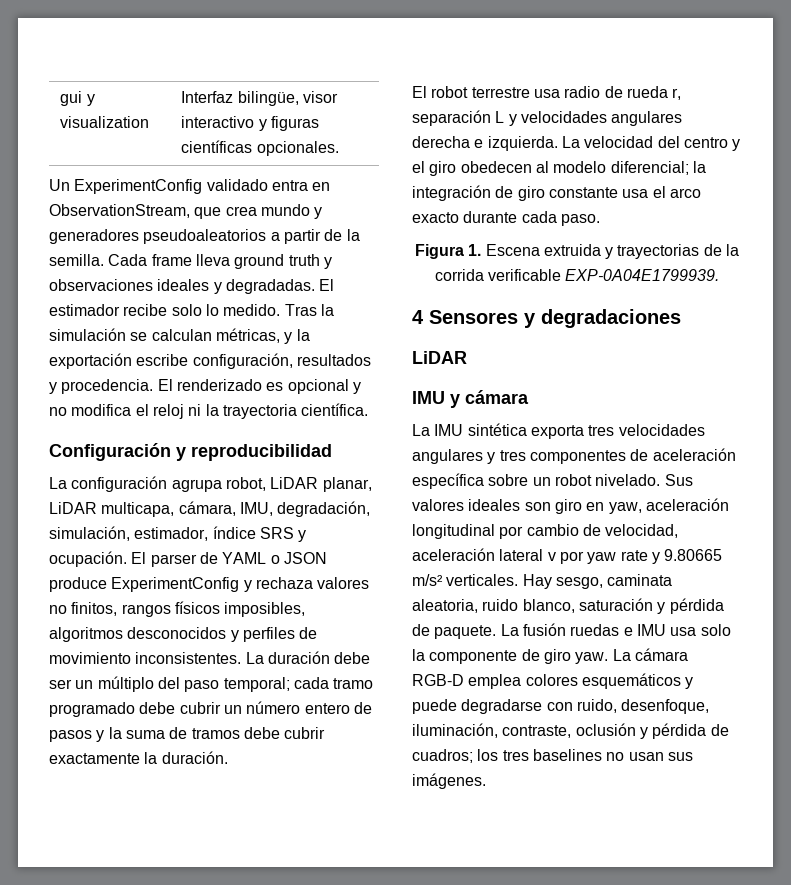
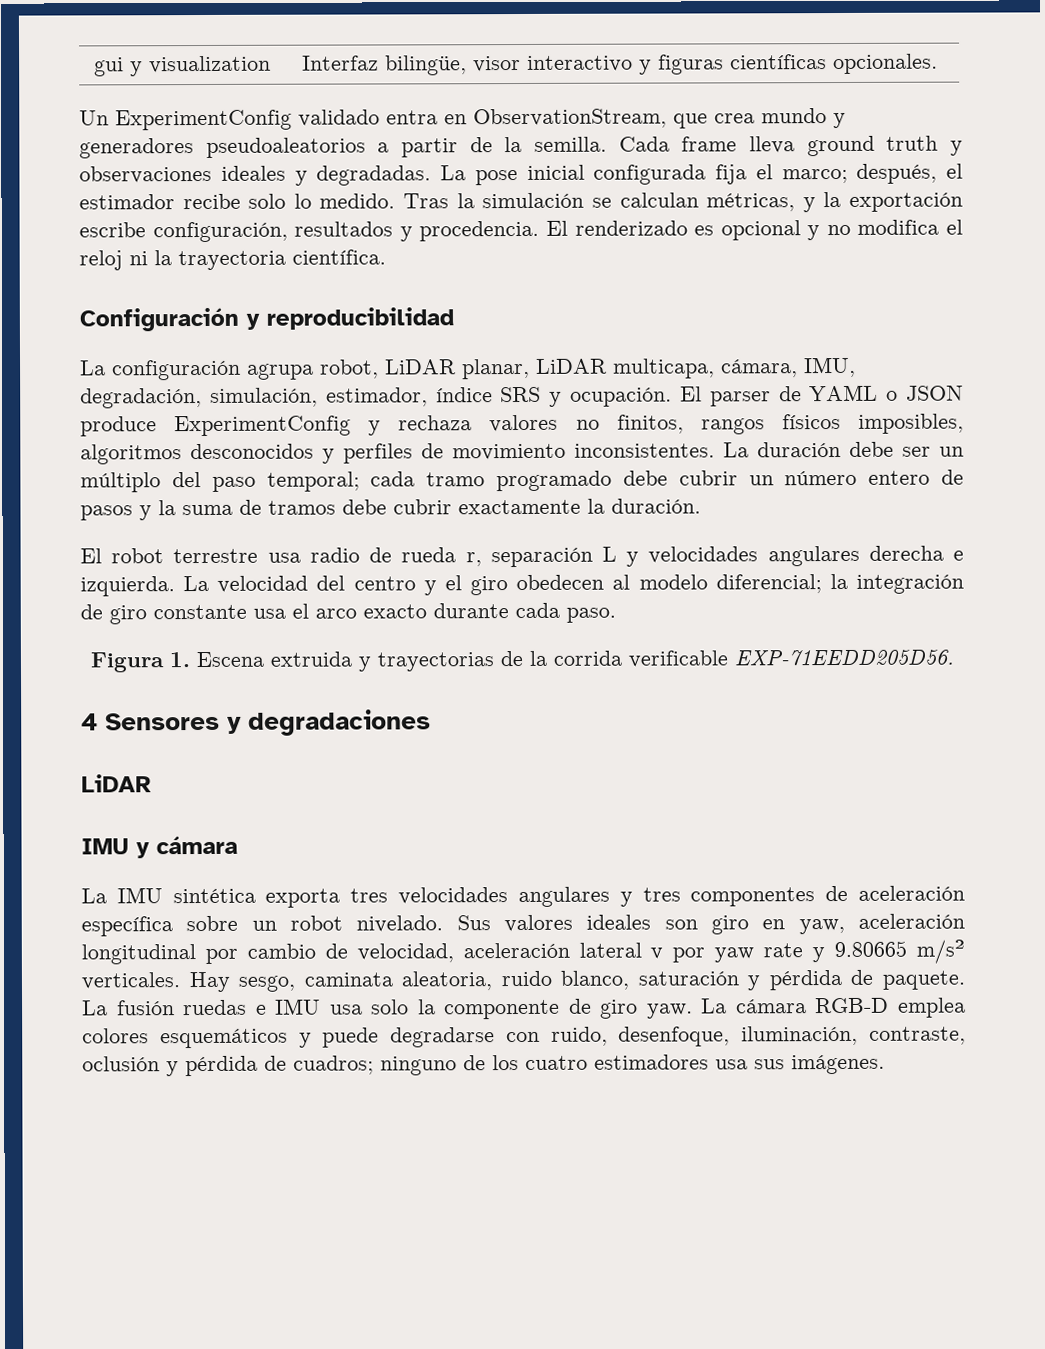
- El estimador recibe solo lo medido.
+ La pose inicial configurada fija el marco; después, el estimador recibe solo lo medido.
- Figura 1. Escena extruida y trayectorias de la corrida verificable EXP-0A04E1799939.
+ Figura 1. Escena extruida y trayectorias de la corrida verificable EXP-71EEDD205D56.
- La cámara RGB-D emplea colores esquemáticos y puede degradarse con ruido, desenfoque, iluminación, contraste, oclusión y pérdida de cuadros; los tres baselines no usan sus imágenes.
+ La cámara RGB-D emplea colores esquemáticos y puede degradarse con ruido, desenfoque, iluminación, contraste, oclusión y pérdida de cuadros; ninguno de los cuatro estimadores usa sus imágenes.

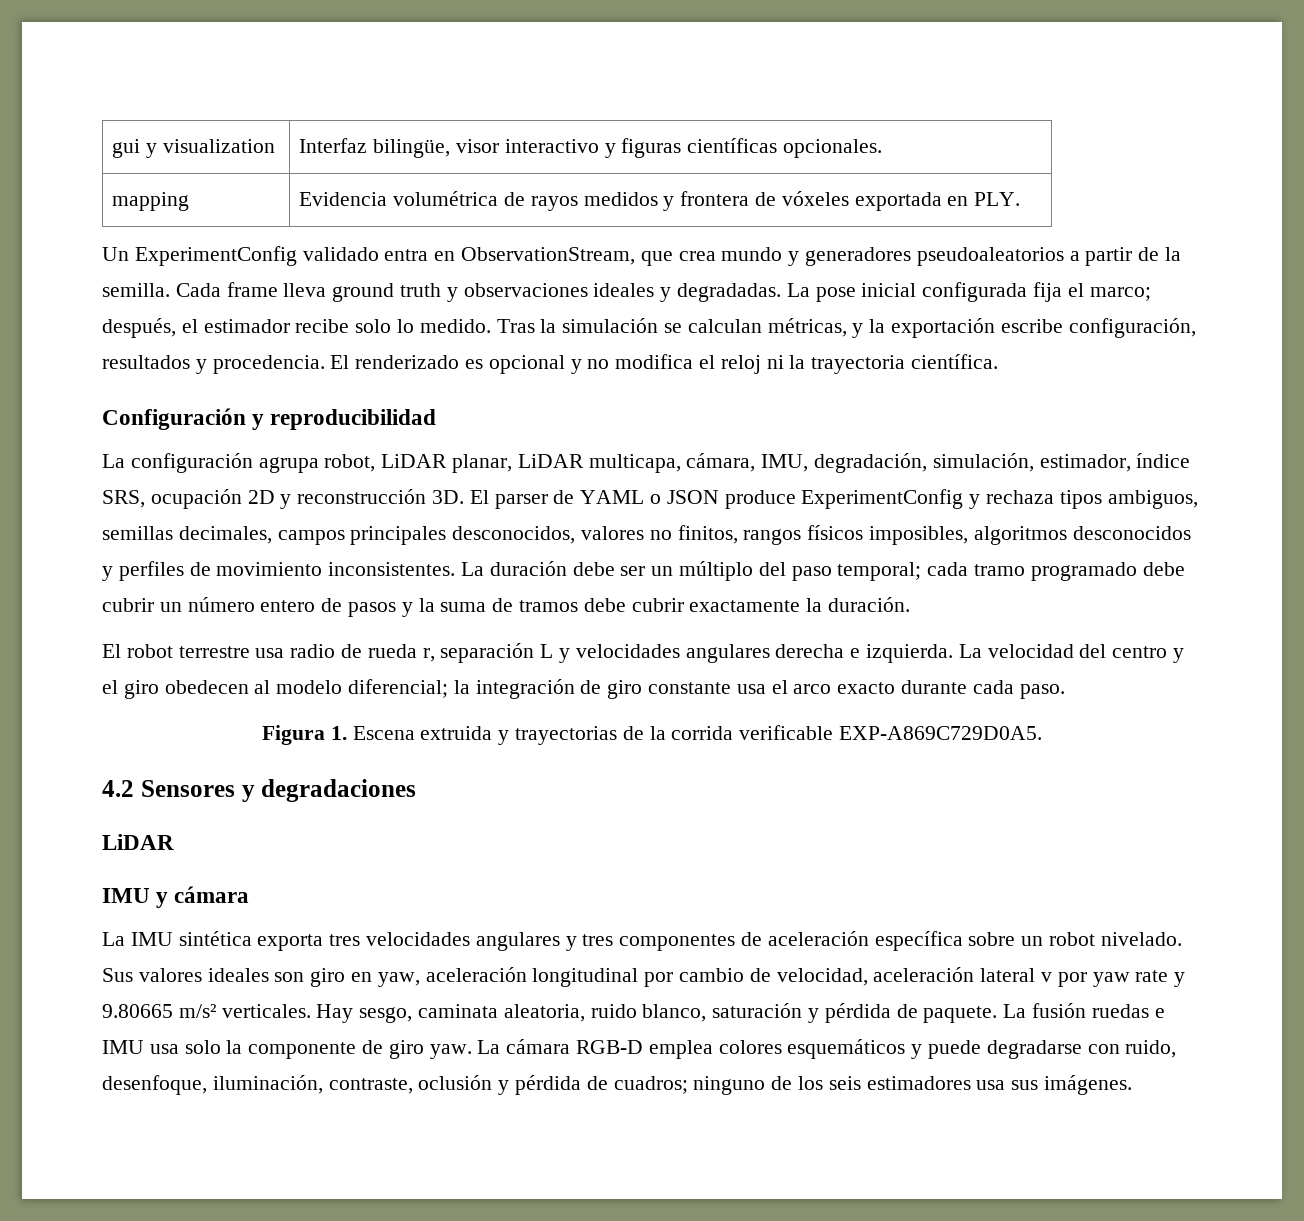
+ mapping | Evidencia volumétrica de rayos medidos y frontera de vóxeles exportada en PLY.
- La configuración agrupa robot, LiDAR planar, LiDAR multicapa, cámara, IMU, degradación, simulación, estimador, índice SRS y ocupación.
+ La configuración agrupa robot, LiDAR planar, LiDAR multicapa, cámara, IMU, degradación, simulación, estimador, índice SRS, ocupación 2D y reconstrucción 3D.
- El parser de YAML o JSON produce ExperimentConfig y rechaza valores no finitos, rangos físicos imposibles, algoritmos desconocidos y perfiles de movimiento inconsistentes.
+ El parser de YAML o JSON produce ExperimentConfig y rechaza tipos ambiguos, semillas decimales, campos principales desconocidos, valores no finitos, rangos físicos imposibles, algoritmos desconocidos y perfiles de movimiento inconsistentes.
- Figura 1. Escena extruida y trayectorias de la corrida verificable EXP-71EEDD205D56.
- 4 Sensores y degradaciones
+ Figura 1. Escena extruida y trayectorias de la corrida verificable EXP-A869C729D0A5.
+ 4.2 Sensores y degradaciones
- La cámara RGB-D emplea colores esquemáticos y puede degradarse con ruido, desenfoque, iluminación, contraste, oclusión y pérdida de cuadros; ninguno de los cuatro estimadores usa sus imágenes.
+ La cámara RGB-D emplea colores esquemáticos y puede degradarse con ruido, desenfoque, iluminación, contraste, oclusión y pérdida de cuadros; ninguno de los seis estimadores usa sus imágenes.

